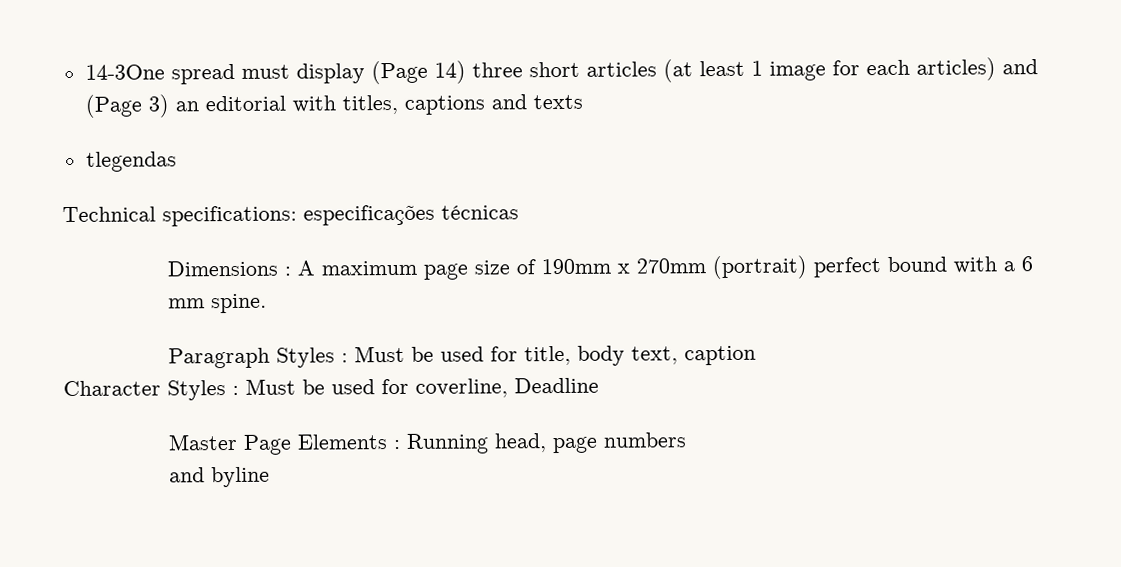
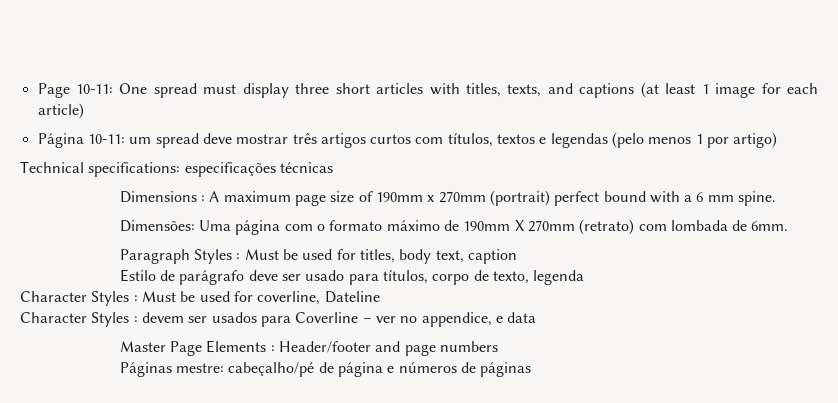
- 14-3One spread must display (Page 14) three short articles (at least 1 image for each articles) and (Page 3) an editorial with titles, captions and texts
- tlegendas
+ Page 10-11: One spread must display three short articles with titles, texts, and captions (at least 1 image for each article)
+ Página 10-11: um spread deve mostrar três artigos curtos com títulos, textos e legendas (pelo menos 1 por artigo)
+ Dimensões: Uma página com o formato máximo de 190mm X 270mm (retrato) com lombada de 6mm.
- Paragraph Styles : Must be used for title, body text, caption
+ Paragraph Styles : Must be used for titles, body text, caption
+ Estilo de parágrafo deve ser usado para títulos, corpo de texto, legenda
- Character Styles : Must be used for coverline, Deadline
+ Character Styles : Must be used for coverline, Dateline
+ Character Styles : devem ser usados para Coverline – ver no appendice, e data
- Master Page Elements : Running head, page numbers
+ Master Page Elements : Header/footer and page numbers
- and byline
+ Páginas mestre: cabeçalho/pé de página e números de páginas

